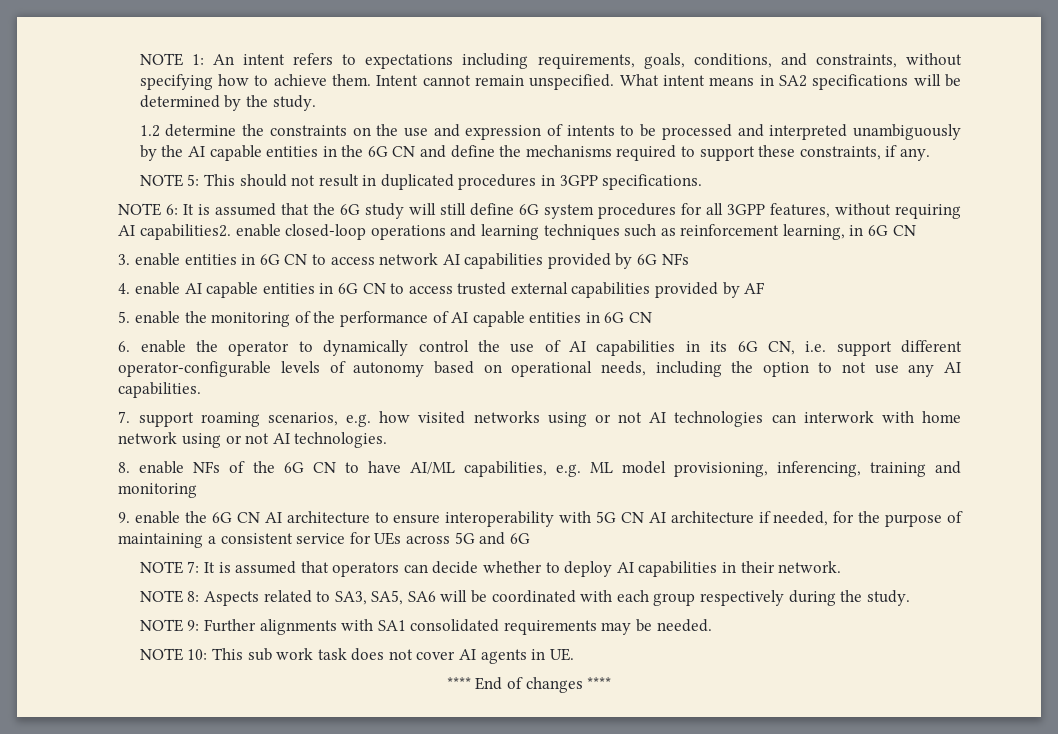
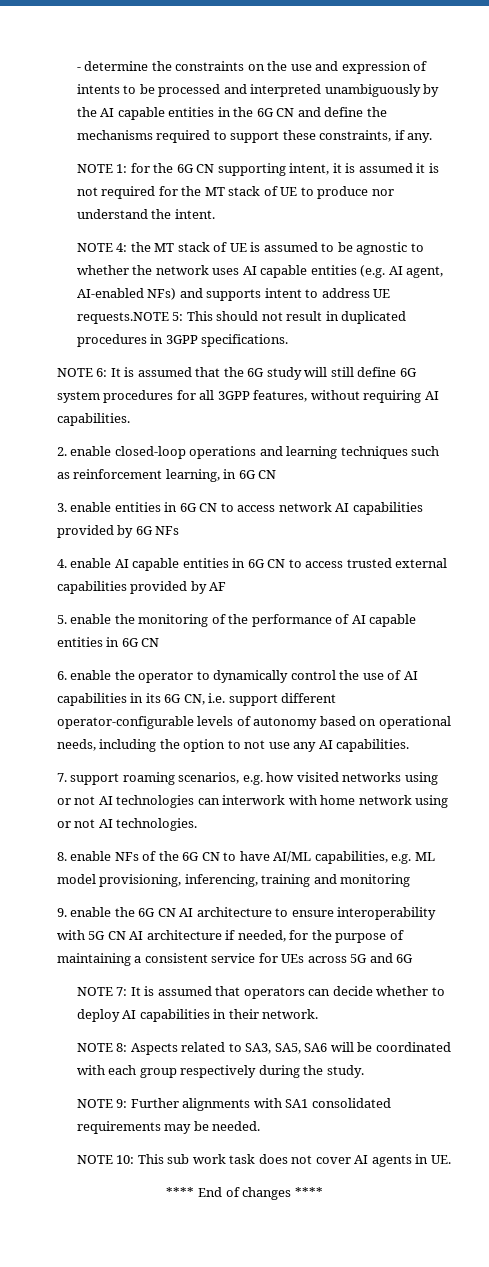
- NOTE 1: An intent refers to expectations including requirements, goals, conditions, and constraints, without specifying how to achieve them. Intent cannot remain unspecified. What intent means in SA2 specifications will be determined by the study.
- 1.2 determine the constraints on the use and expression of intents to be processed and interpreted unambiguously by the AI capable entities in the 6G CN and define the mechanisms required to support these constraints, if any.
+ - determine the constraints on the use and expression of intents to be processed and interpreted unambiguously by the AI capable entities in the 6G CN and define the mechanisms required to support these constraints, if any.
- NOTE 5: This should not result in duplicated procedures in 3GPP specifications.
+ NOTE 1: for the 6G CN supporting intent, it is assumed it is not required for the MT stack of UE to produce nor understand the intent.
+ NOTE 4: the MT stack of UE is assumed to be agnostic to whether the network uses AI capable entities (e.g. AI agent, AI-enabled NFs) and supports intent to address UE requests.NOTE 5: This should not result in duplicated procedures in 3GPP specifications.
- NOTE 6: It is assumed that the 6G study will still define 6G system procedures for all 3GPP features, without requiring AI capabilities2. enable closed-loop operations and learning techniques such as reinforcement learning, in 6G CN
+ NOTE 6: It is assumed that the 6G study will still define 6G system procedures for all 3GPP features, without requiring AI capabilities.
+ 2. enable closed-loop operations and learning techniques such as reinforcement learning, in 6G CN

